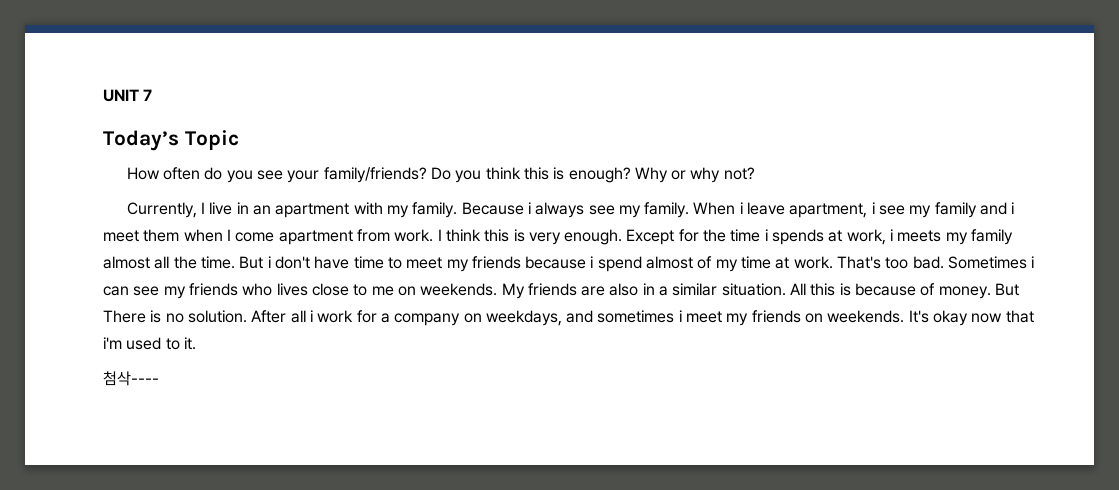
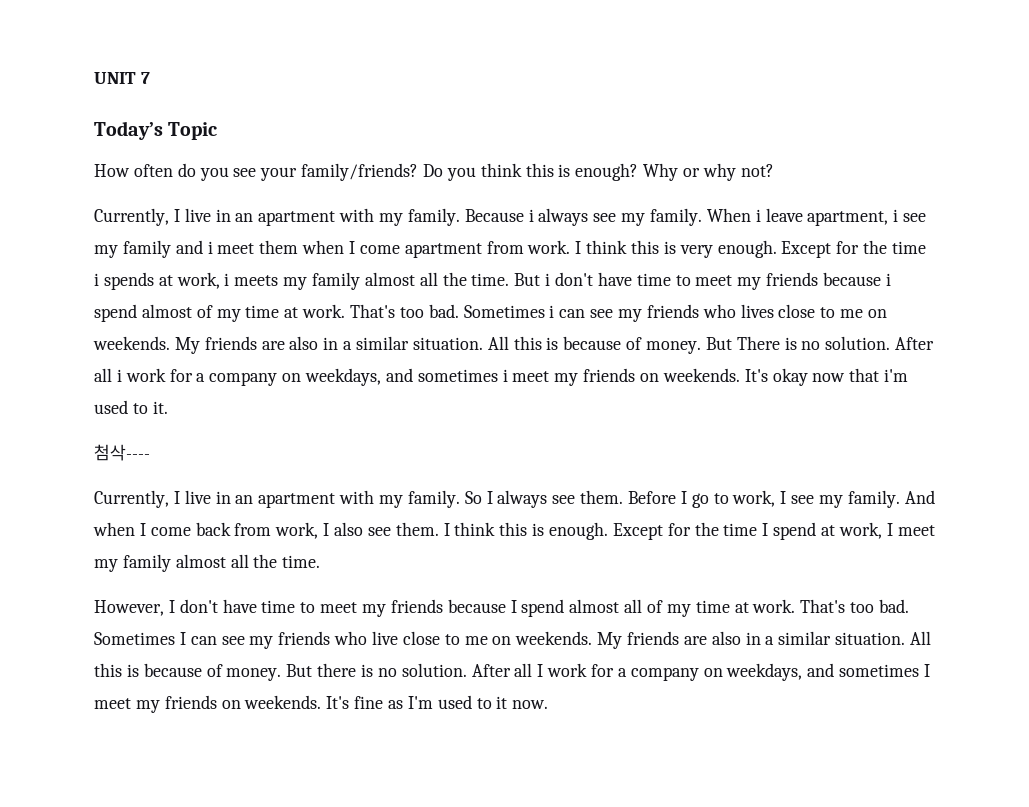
+ Currently, I live in an apartment with my family. So I always see them. Before I go to work, I see my family. And when I come back from work, I also see them. I think this is enough. Except for the time I spend at work, I meet my family almost all the time.
+ However, I don't have time to meet my friends because I spend almost all of my time at work. That's too bad. Sometimes I can see my friends who live close to me on weekends. My friends are also in a similar situation. All this is because of money. But there is no solution. After all I work for a company on weekdays, and sometimes I meet my friends on weekends. It's fine as I'm used to it now.

